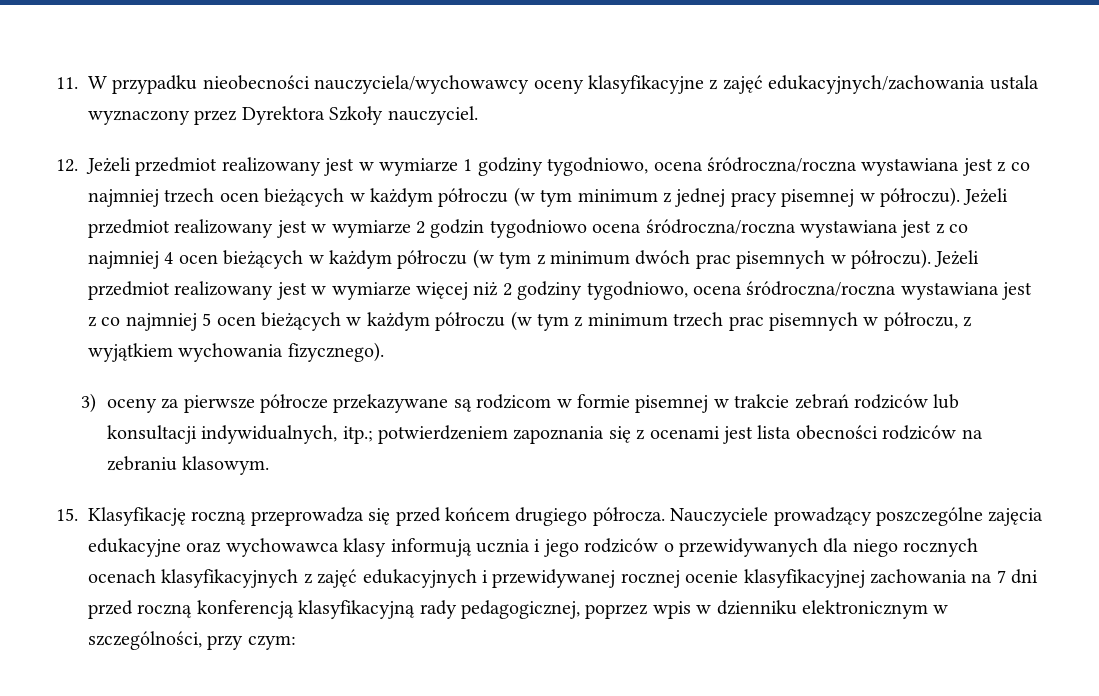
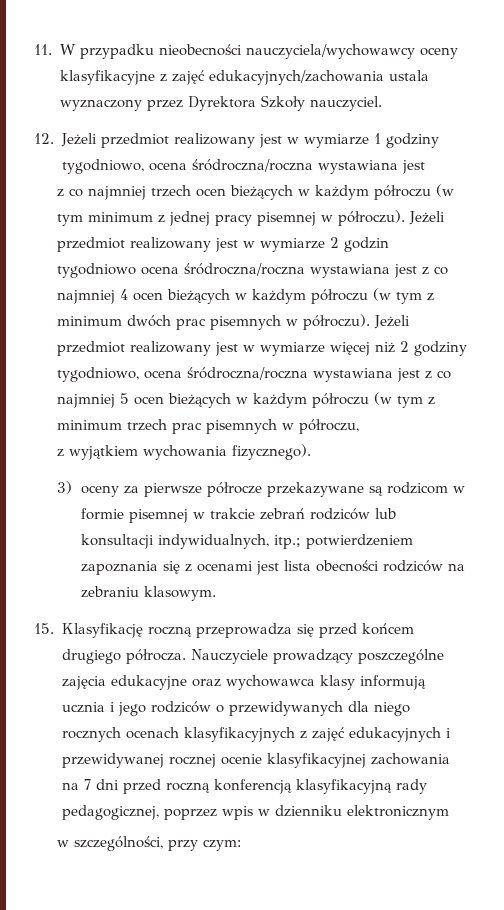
- 12. Jeżeli przedmiot realizowany jest w wymiarze 1 godziny tygodniowo, ocena śródroczna/roczna wystawiana jest z co najmniej trzech ocen bieżących w każdym półroczu (w tym minimum z jednej pracy pisemnej w półroczu).
+ 12. Jeżeli przedmiot realizowany jest w wymiarze 1 godziny tygodniowo, ocena śródroczna/roczna wystawiana jest
+ z co najmniej trzech ocen bieżących w każdym półroczu (w tym minimum z jednej pracy pisemnej w półroczu).
- Jeżeli przedmiot realizowany jest w wymiarze więcej niż 2 godziny tygodniowo, ocena śródroczna/roczna wystawiana jest z co najmniej 5 ocen bieżących w każdym półroczu (w tym z minimum trzech prac pisemnych w półroczu, z wyjątkiem wychowania fizycznego).
+ Jeżeli przedmiot realizowany jest w wymiarze więcej niż 2 godziny tygodniowo, ocena śródroczna/roczna wystawiana jest z co najmniej 5 ocen bieżących w każdym półroczu (w tym z minimum trzech prac pisemnych w półroczu,
+ z wyjątkiem wychowania fizycznego).
- Nauczyciele prowadzący poszczególne zajęcia edukacyjne oraz wychowawca klasy informują ucznia i jego rodziców o przewidywanych dla niego rocznych ocenach klasyfikacyjnych z zajęć edukacyjnych i przewidywanej rocznej ocenie klasyfikacyjnej zachowania na 7 dni przed roczną konferencją klasyfikacyjną rady pedagogicznej, poprzez wpis w dzienniku elektronicznym w szczególności, przy czym:
+ Nauczyciele prowadzący poszczególne zajęcia edukacyjne oraz wychowawca klasy informują ucznia i jego rodziców o przewidywanych dla niego rocznych ocenach klasyfikacyjnych z zajęć edukacyjnych i przewidywanej rocznej ocenie klasyfikacyjnej zachowania na 7 dni przed roczną konferencją klasyfikacyjną rady pedagogicznej, poprzez wpis w dzienniku elektronicznym
+ w szczególności, przy czym:

